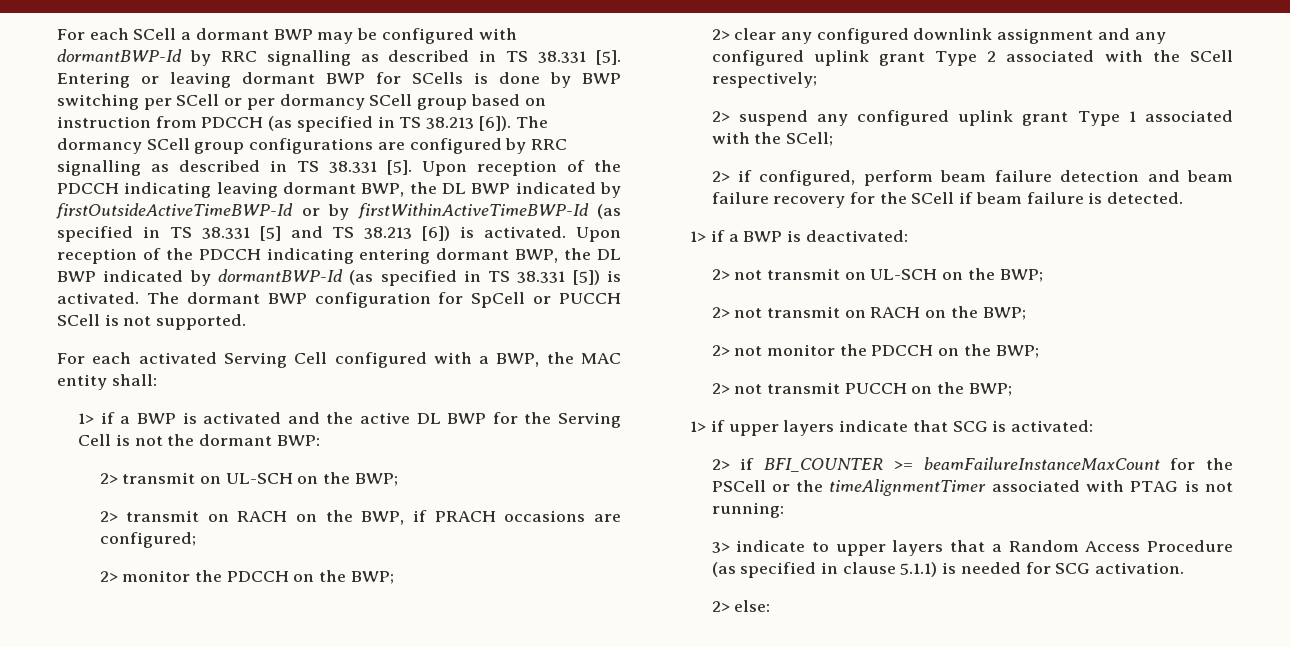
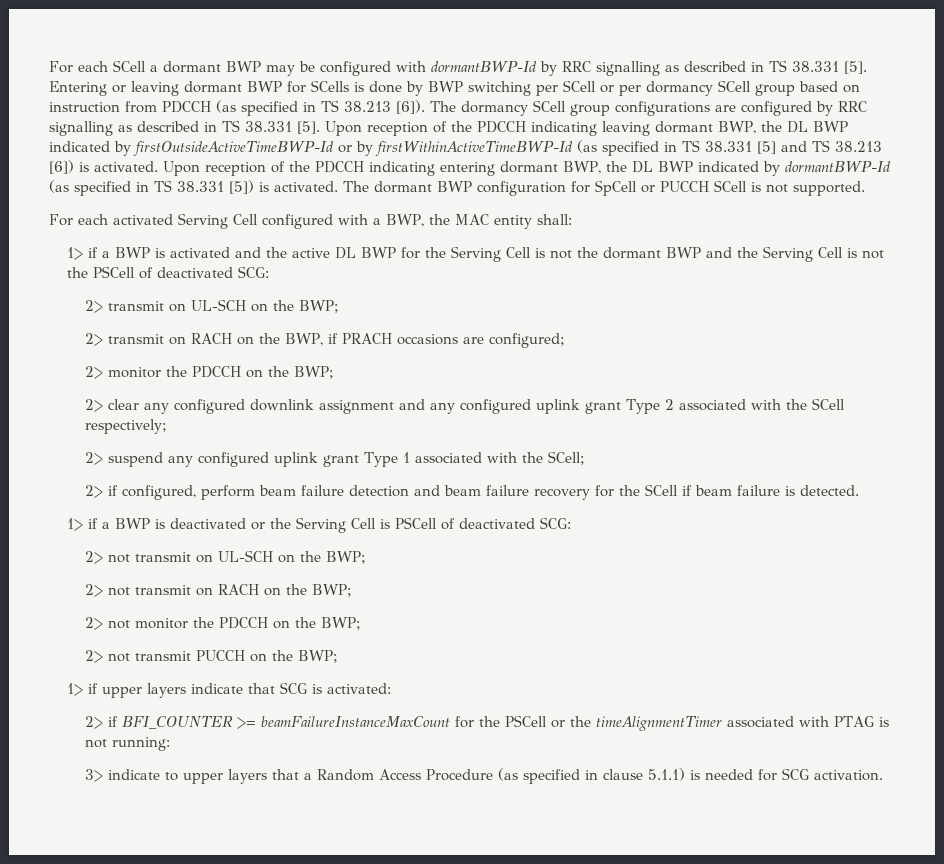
- 1> if a BWP is activated and the active DL BWP for the Serving Cell is not the dormant BWP:
+ 1> if a BWP is activated and the active DL BWP for the Serving Cell is not the dormant BWP and the Serving Cell is not the PSCell of deactivated SCG:
- 1> if a BWP is deactivated:
+ 1> if a BWP is deactivated or the Serving Cell is PSCell of deactivated SCG:
- 2> else:

